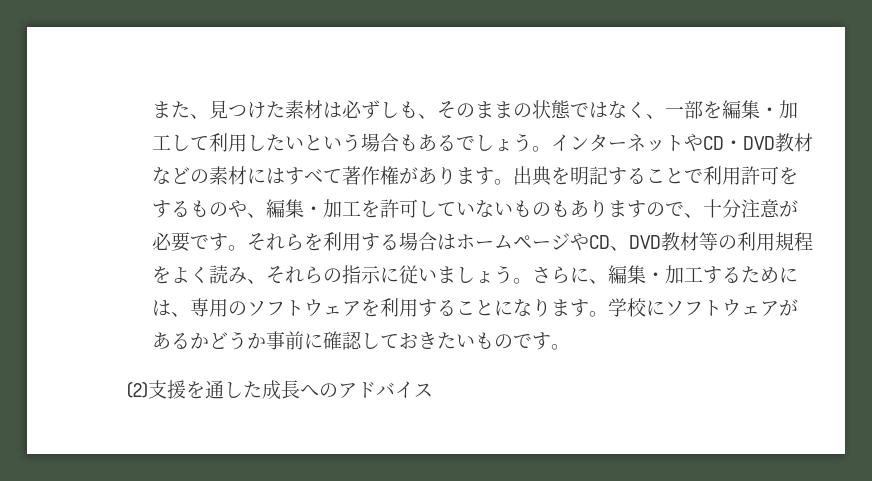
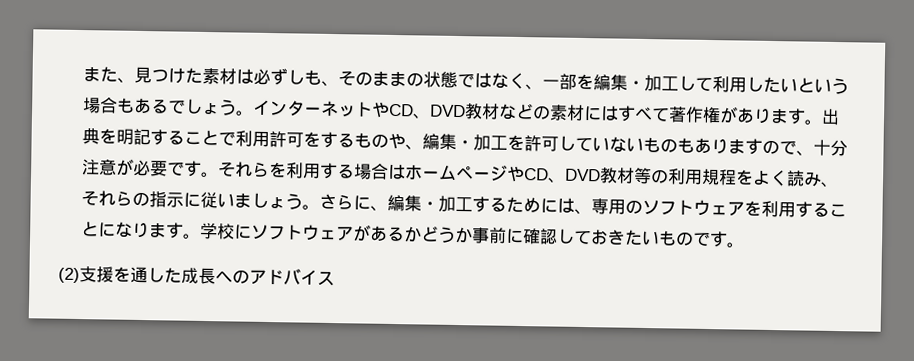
- インターネットやCD・DVD教材などの素材にはすべて著作権があります。
+ インターネットやCD、DVD教材などの素材にはすべて著作権があります。

